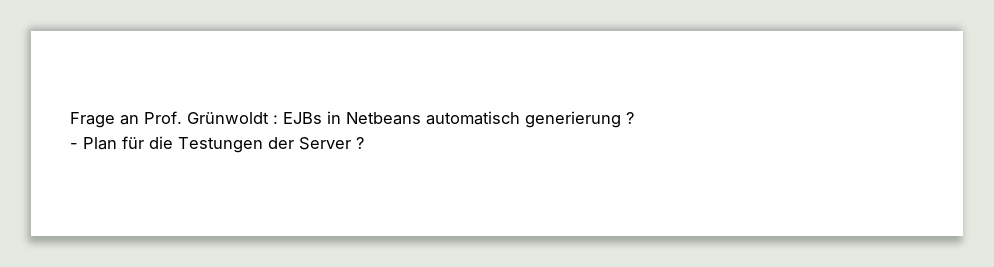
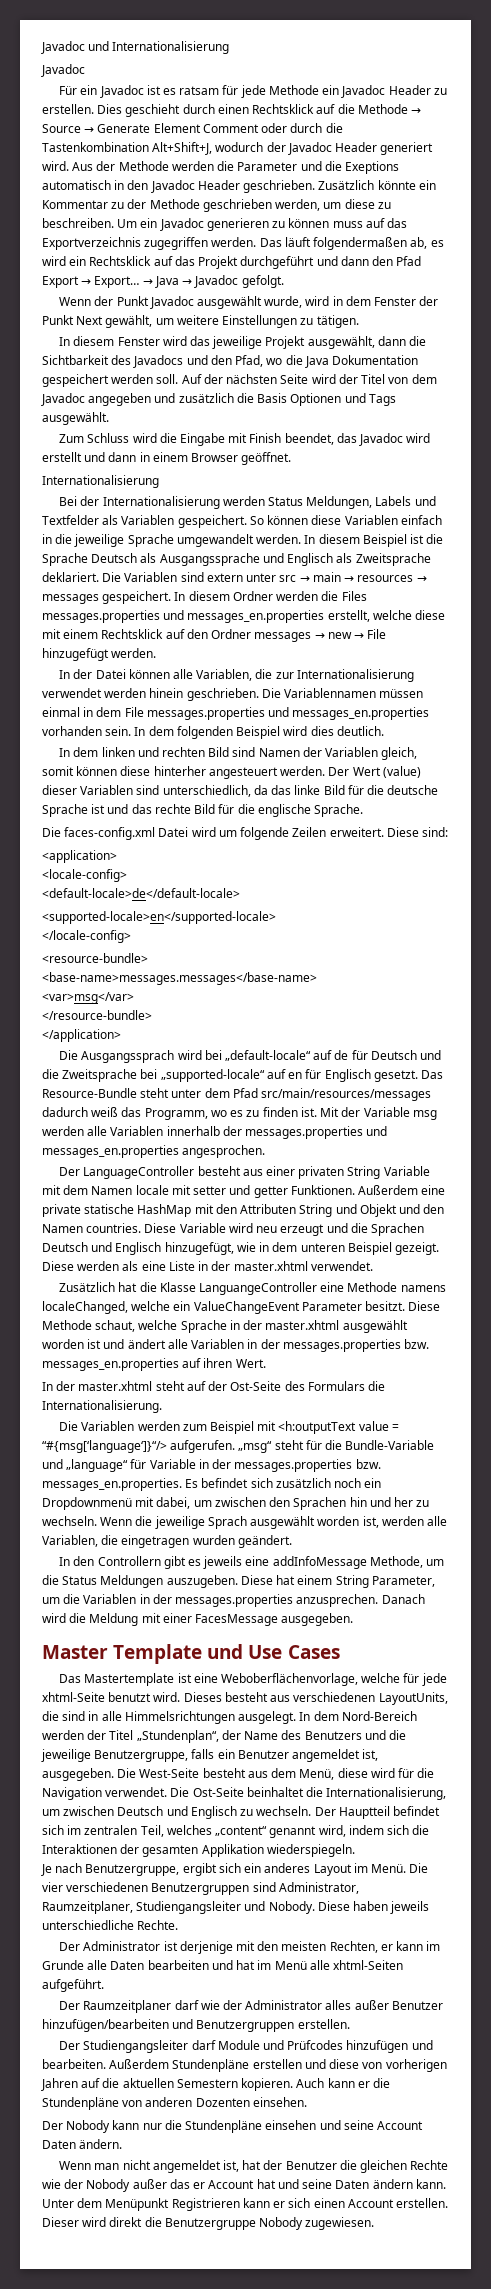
- Frage an Prof. Grünwoldt : EJBs in Netbeans automatisch generierung ?
- - Plan für die Testungen der Server ?
+ Javadoc und Internationalisierung
+ Javadoc
+ Für ein Javadoc ist es ratsam für jede Methode ein Javadoc Header zu erstellen. Dies geschieht durch einen Rechtsklick auf die Methode → Source → Generate Element Comment oder durch die Tastenkombination Alt+Shift+J, wodurch der Javadoc Header generiert wird. Aus der Methode werden die Parameter und die Exeptions automatisch in den Javadoc Header geschrieben. Zusätzlich könnte ein Kommentar zu der Methode geschrieben werden, um diese zu beschreiben. Um ein Javadoc generieren zu können muss auf das Exportverzeichnis zugegriffen werden. Das läuft folgendermaßen ab, es wird ein Rechtsklick auf das Projekt durchgeführt und dann den Pfad Export → Export… → Java → Javadoc gefolgt.
+ Wenn der Punkt Javadoc ausgewählt wurde, wird in dem Fenster der Punkt Next gewählt, um weitere Einstellungen zu tätigen.
+ In diesem Fenster wird das jeweilige Projekt ausgewählt, dann die Sichtbarkeit des Javadocs und den Pfad, wo die Java Dokumentation gespeichert werden soll. Auf der nächsten Seite wird der Titel von dem Javadoc angegeben und zusätzlich die Basis Optionen und Tags ausgewählt.
+ Zum Schluss wird die Eingabe mit Finish beendet, das Javadoc wird erstellt und dann in einem Browser geöffnet.
+ Internationalisierung
+ Bei der Internationalisierung werden Status Meldungen, Labels und Textfelder als Variablen gespeichert. So können diese Variablen einfach in die jeweilige Sprache umgewandelt werden. In diesem Beispiel ist die Sprache Deutsch als Ausgangssprache und Englisch als Zweitsprache deklariert. Die Variablen sind extern unter src → main → resources → messages gespeichert. In diesem Ordner werden die Files messages.properties und messages_en.properties erstellt, welche diese mit einem Rechtsklick auf den Ordner messages → new → File hinzugefügt werden.
+ In der Datei können alle Variablen, die zur Internationalisierung verwendet werden hinein geschrieben. Die Variablennamen müssen einmal in dem File messages.properties und messages_en.properties vorhanden sein. In dem folgenden Beispiel wird dies deutlich.
+ In dem linken und rechten Bild sind Namen der Variablen gleich, somit können diese hinterher angesteuert werden. Der Wert (value) dieser Variablen sind unterschiedlich, da das linke Bild für die deutsche Sprache ist und das rechte Bild für die englische Sprache.
+ Die faces-config.xml Datei wird um folgende Zeilen erweitert. Diese sind:
+ <application>
+ <locale-config>
+ <default-locale>de</default-locale>
+ <supported-locale>en</supported-locale>
+ </locale-config>
+ <resource-bundle>
+ <base-name>messages.messages</base-name>
+ <var>msg</var>
+ </resource-bundle>
+ </application>
+ Die Ausgangssprach wird bei „default-locale“ auf de für Deutsch und die Zweitsprache bei „supported-locale“ auf en für Englisch gesetzt. Das Resource-Bundle steht unter dem Pfad src/main/resources/messages dadurch weiß das Programm, wo es zu finden ist. Mit der Variable msg werden alle Variablen innerhalb der messages.properties und messages_en.properties angesprochen.
+ Der LanguageController besteht aus einer privaten String Variable mit dem Namen locale mit setter und getter Funktionen. Außerdem eine private statische HashMap mit den Attributen String und Objekt und den Namen countries. Diese Variable wird neu erzeugt und die Sprachen Deutsch und Englisch hinzugefügt, wie in dem unteren Beispiel gezeigt. Diese werden als eine Liste in der master.xhtml verwendet.
+ Zusätzlich hat die Klasse LanguangeController eine Methode namens localeChanged, welche ein ValueChangeEvent Parameter besitzt. Diese Methode schaut, welche Sprache in der master.xhtml ausgewählt worden ist und ändert alle Variablen in der messages.properties bzw. messages_en.properties auf ihren Wert.
+ In der master.xhtml steht auf der Ost-Seite des Formulars die Internationalisierung.
+ Die Variablen werden zum Beispiel mit <h:outputText value = “#{msg[‘language‘]}“/> aufgerufen. „msg“ steht für die Bundle-Variable und „language“ für Variable in der messages.properties bzw. messages_en.properties. Es befindet sich zusätzlich noch ein Dropdownmenü mit dabei, um zwischen den Sprachen hin und her zu wechseln. Wenn die jeweilige Sprach ausgewählt worden ist, werden alle Variablen, die eingetragen wurden geändert.
+ In den Controllern gibt es jeweils eine addInfoMessage Methode, um die Status Meldungen auszugeben. Diese hat einem String Parameter, um die Variablen in der messages.properties anzusprechen. Danach wird die Meldung mit einer FacesMessage ausgegeben.
+ Master Template und Use Cases
+ Das Mastertemplate ist eine Weboberflächenvorlage, welche für jede xhtml-Seite benutzt wird. Dieses besteht aus verschiedenen LayoutUnits, die sind in alle Himmelsrichtungen ausgelegt. In dem Nord-Bereich werden der Titel „Stundenplan“, der Name des Benutzers und die jeweilige Benutzergruppe, falls ein Benutzer angemeldet ist, ausgegeben. Die West-Seite besteht aus dem Menü, diese wird für die Navigation verwendet. Die Ost-Seite beinhaltet die Internationalisierung, um zwischen Deutsch und Englisch zu wechseln. Der Hauptteil befindet sich im zentralen Teil, welches „content“ genannt wird, indem sich die Interaktionen der gesamten Applikation wiederspiegeln.
+ Je nach Benutzergruppe, ergibt sich ein anderes Layout im Menü. Die vier verschiedenen Benutzergruppen sind Administrator, Raumzeitplaner, Studiengangsleiter und Nobody. Diese haben jeweils unterschiedliche Rechte.
+ Der Administrator ist derjenige mit den meisten Rechten, er kann im Grunde alle Daten bearbeiten und hat im Menü alle xhtml-Seiten aufgeführt.
+ Der Raumzeitplaner darf wie der Administrator alles außer Benutzer hinzufügen/bearbeiten und Benutzergruppen erstellen.
+ Der Studiengangsleiter darf Module und Prüfcodes hinzufügen und bearbeiten. Außerdem Stundenpläne erstellen und diese von vorherigen Jahren auf die aktuellen Semestern kopieren. Auch kann er die Stundenpläne von anderen Dozenten einsehen.
+ Der Nobody kann nur die Stundenpläne einsehen und seine Account Daten ändern.
+ Wenn man nicht angemeldet ist, hat der Benutzer die gleichen Rechte wie der Nobody außer das er Account hat und seine Daten ändern kann. Unter dem Menüpunkt Registrieren kann er sich einen Account erstellen. Dieser wird direkt die Benutzergruppe Nobody zugewiesen.

